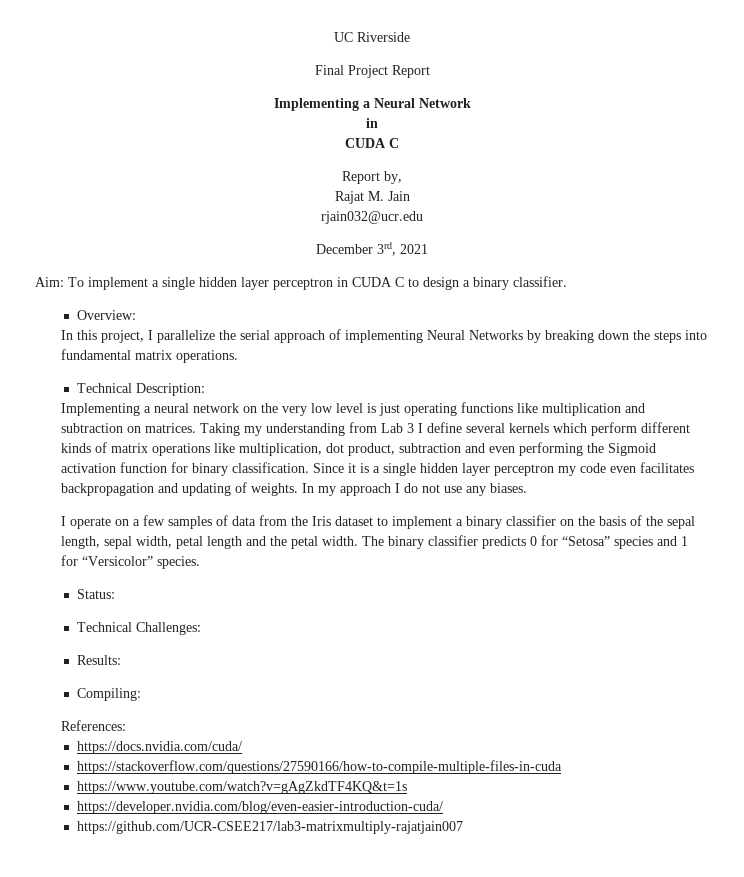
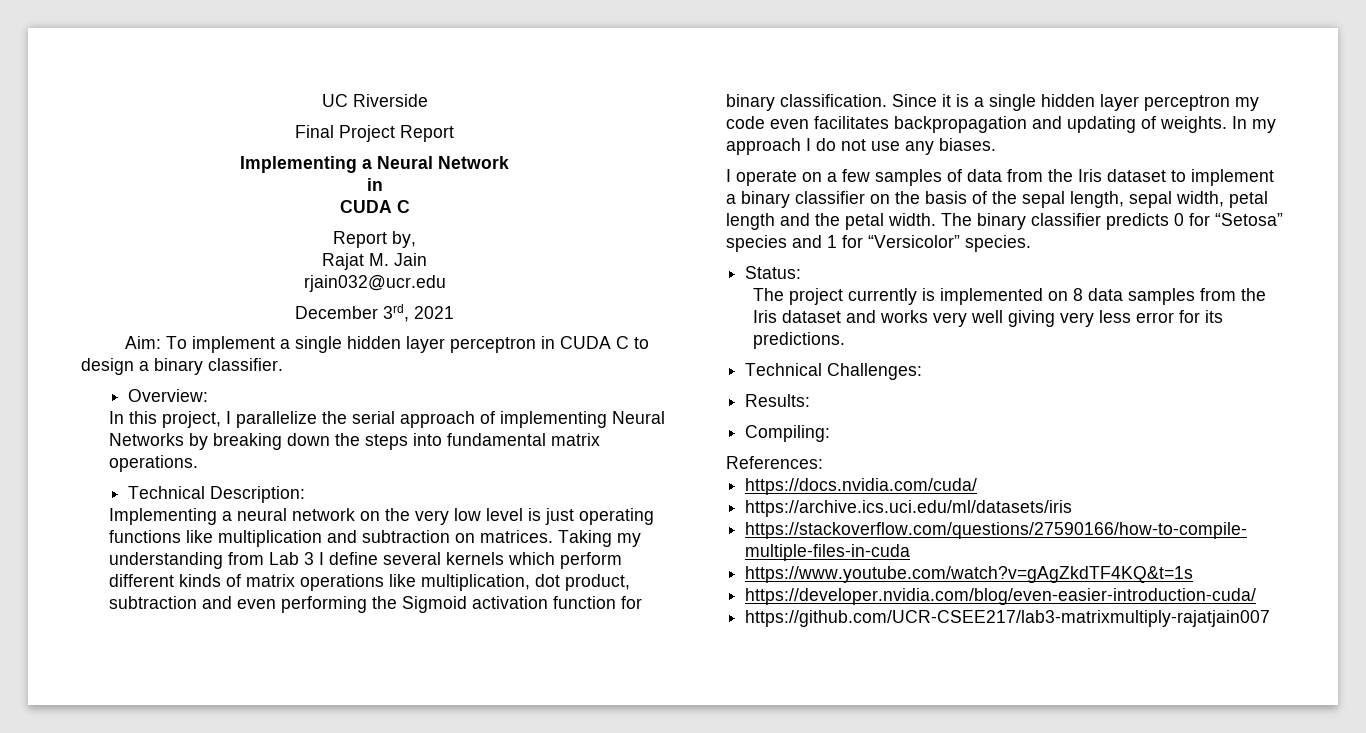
+ The project currently is implemented on 8 data samples from the Iris dataset and works very well giving very less error for its predictions.
+ https://archive.ics.uci.edu/ml/datasets/iris

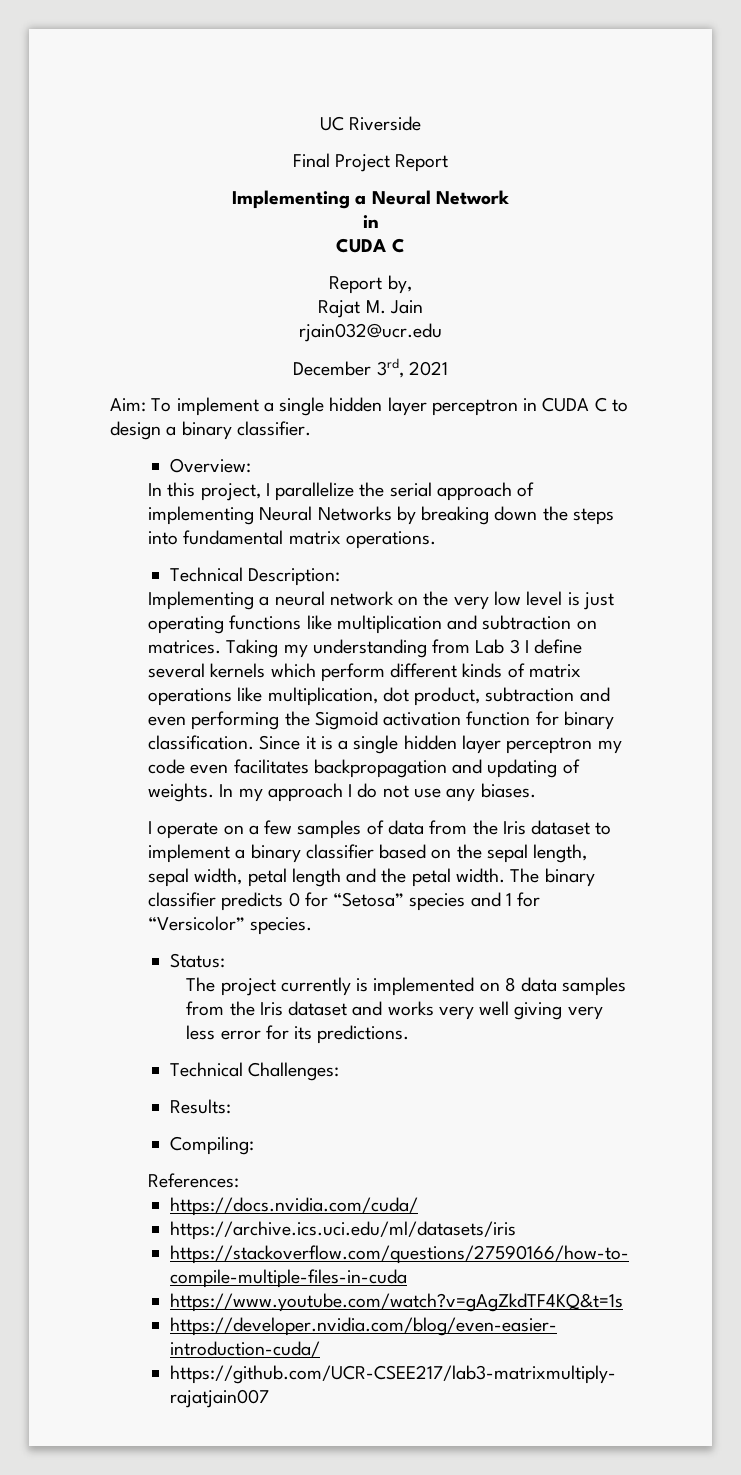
- I operate on a few samples of data from the Iris dataset to implement a binary classifier on the basis of the sepal length, sepal width, petal length and the petal width.
+ I operate on a few samples of data from the Iris dataset to implement a binary classifier based on the sepal length, sepal width, petal length and the petal width.

